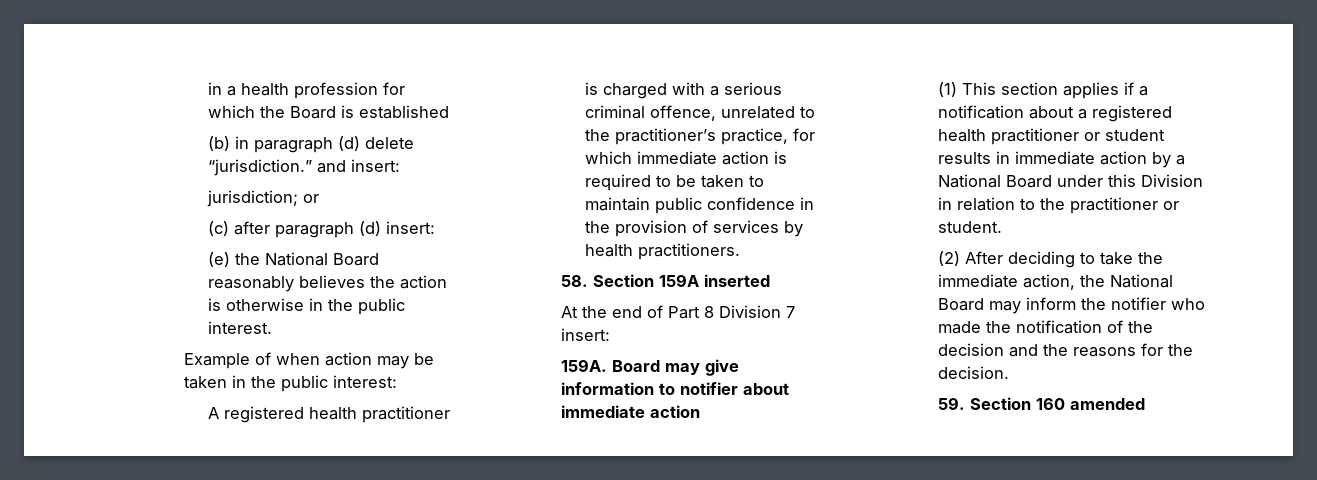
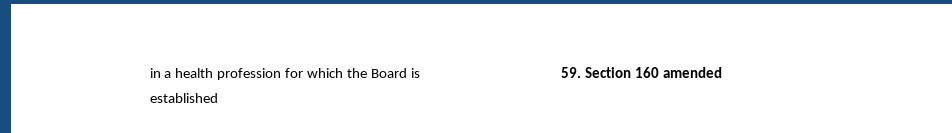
- (b) in paragraph (d) delete “jurisdiction.” and insert:
- jurisdiction; or
- (c) after paragraph (d) insert:
- (e) the National Board reasonably believes the action is otherwise in the public interest.
- Example of when action may be taken in the public interest:
- A registered health practitioner is charged with a serious criminal offence, unrelated to the practitioner’s practice, for which immediate action is required to be taken to maintain public confidence in the provision of services by health practitioners.
- 58. Section 159A inserted
- At the end of Part 8 Division 7 insert:
- 159A. Board may give information to notifier about immediate action
- (1) This section applies if a notification about a registered health practitioner or student results in immediate action by a National Board under this Division in relation to the practitioner or student.
- (2) After deciding to take the immediate action, the National Board may inform the notifier who made the notification of the decision and the reasons for the decision.

